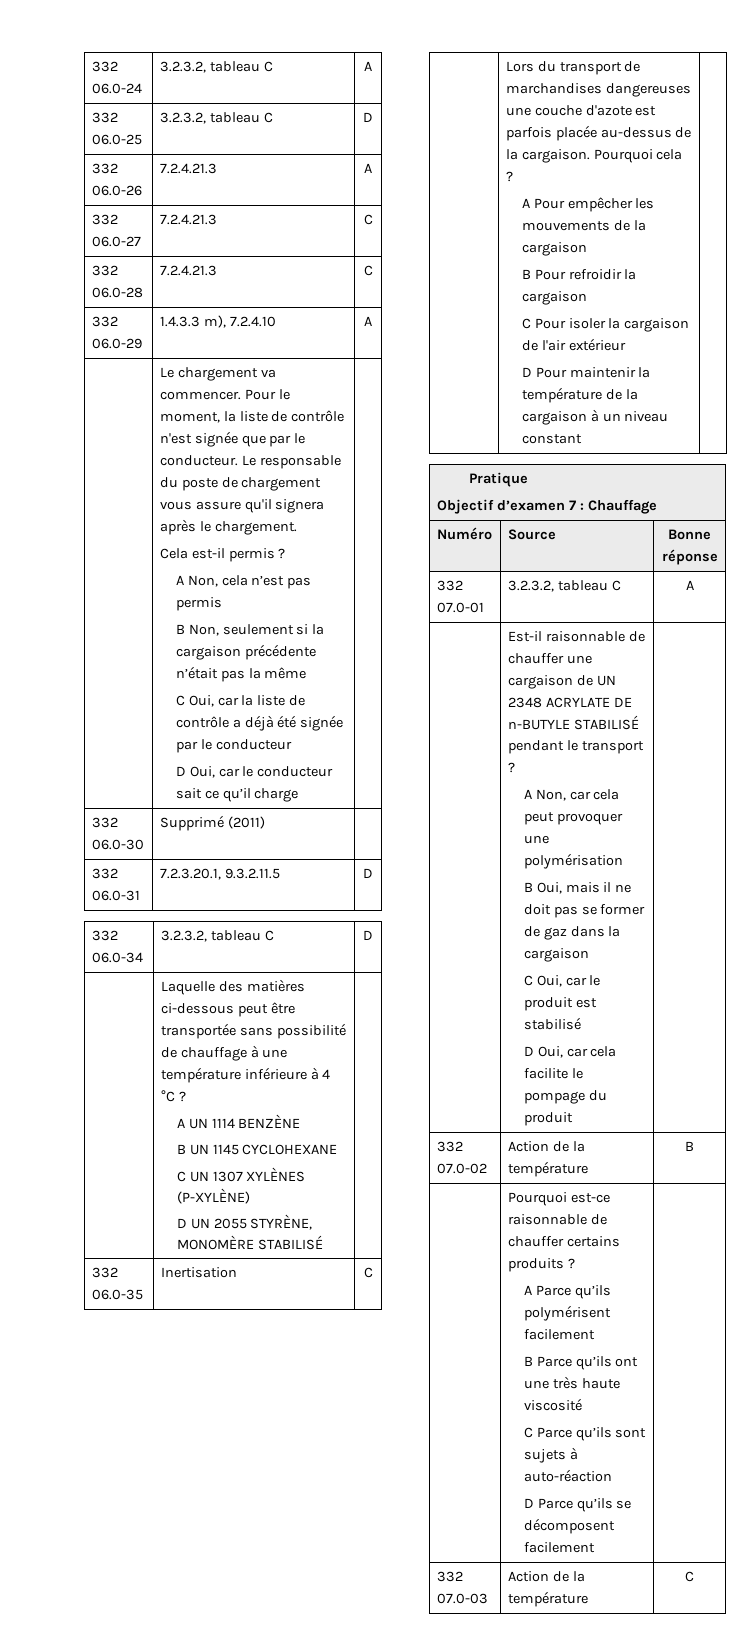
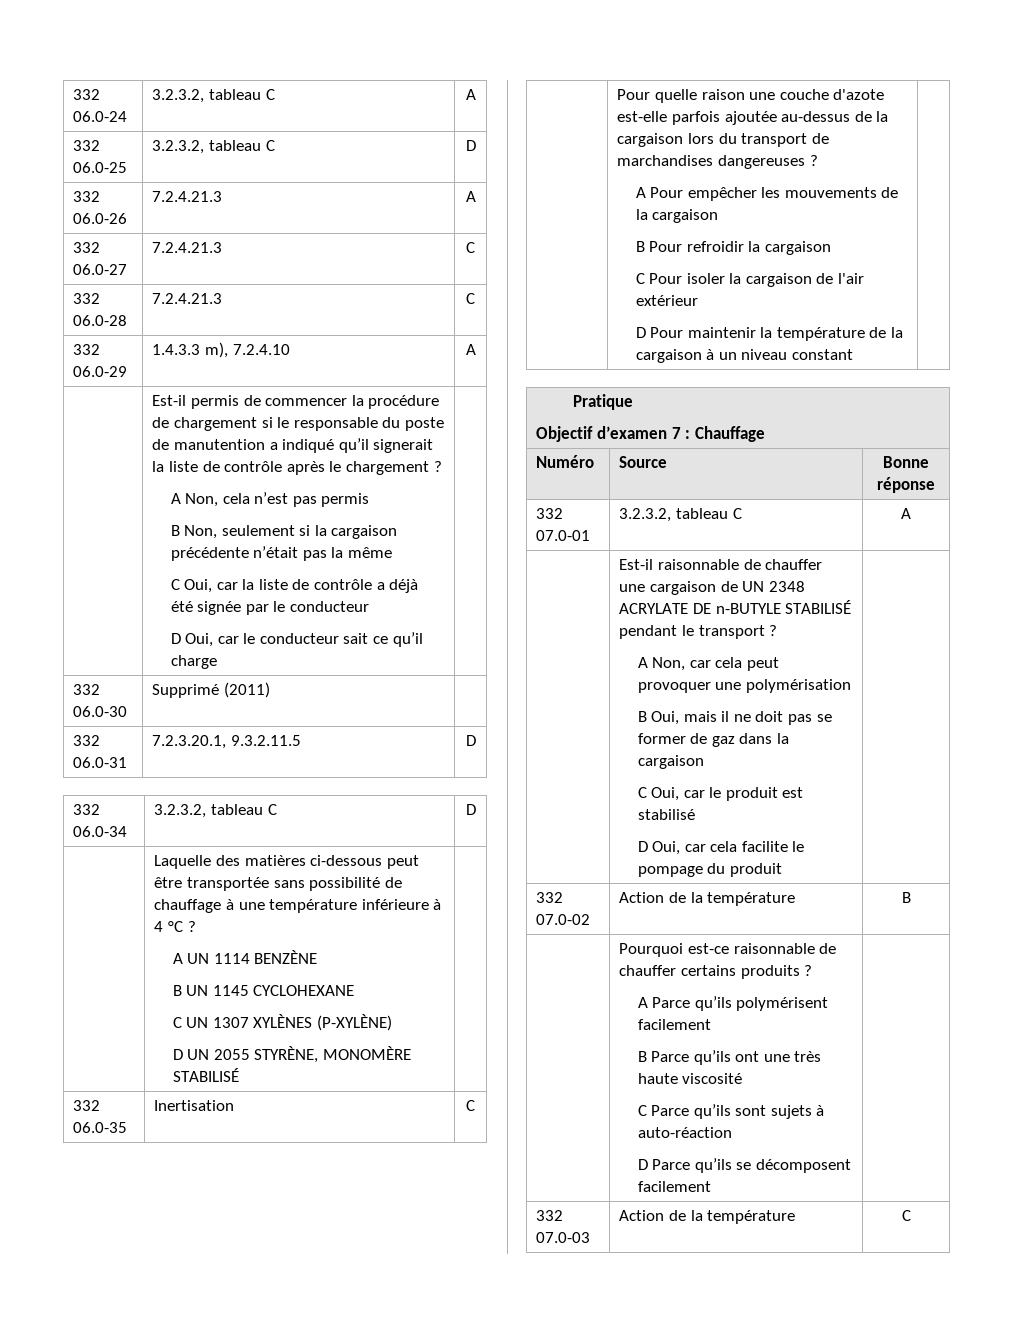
- Le chargement va commencer. Pour le moment, la liste de contrôle n'est signée que par le conducteur. Le responsable du poste de chargement vous assure qu'il signera après le chargement.
- Cela est-il permis ?
+ Est-il permis de commencer la procédure de chargement si le responsable du poste de manutention a indiqué qu’il signerait la liste de contrôle après le chargement ?
- Lors du transport de marchandises dangereuses une couche d'azote est parfois placée au-dessus de la cargaison. Pourquoi cela ?
+ Pour quelle raison une couche d'azote est-elle parfois ajoutée au-dessus de la cargaison lors du transport de marchandises dangereuses ?

